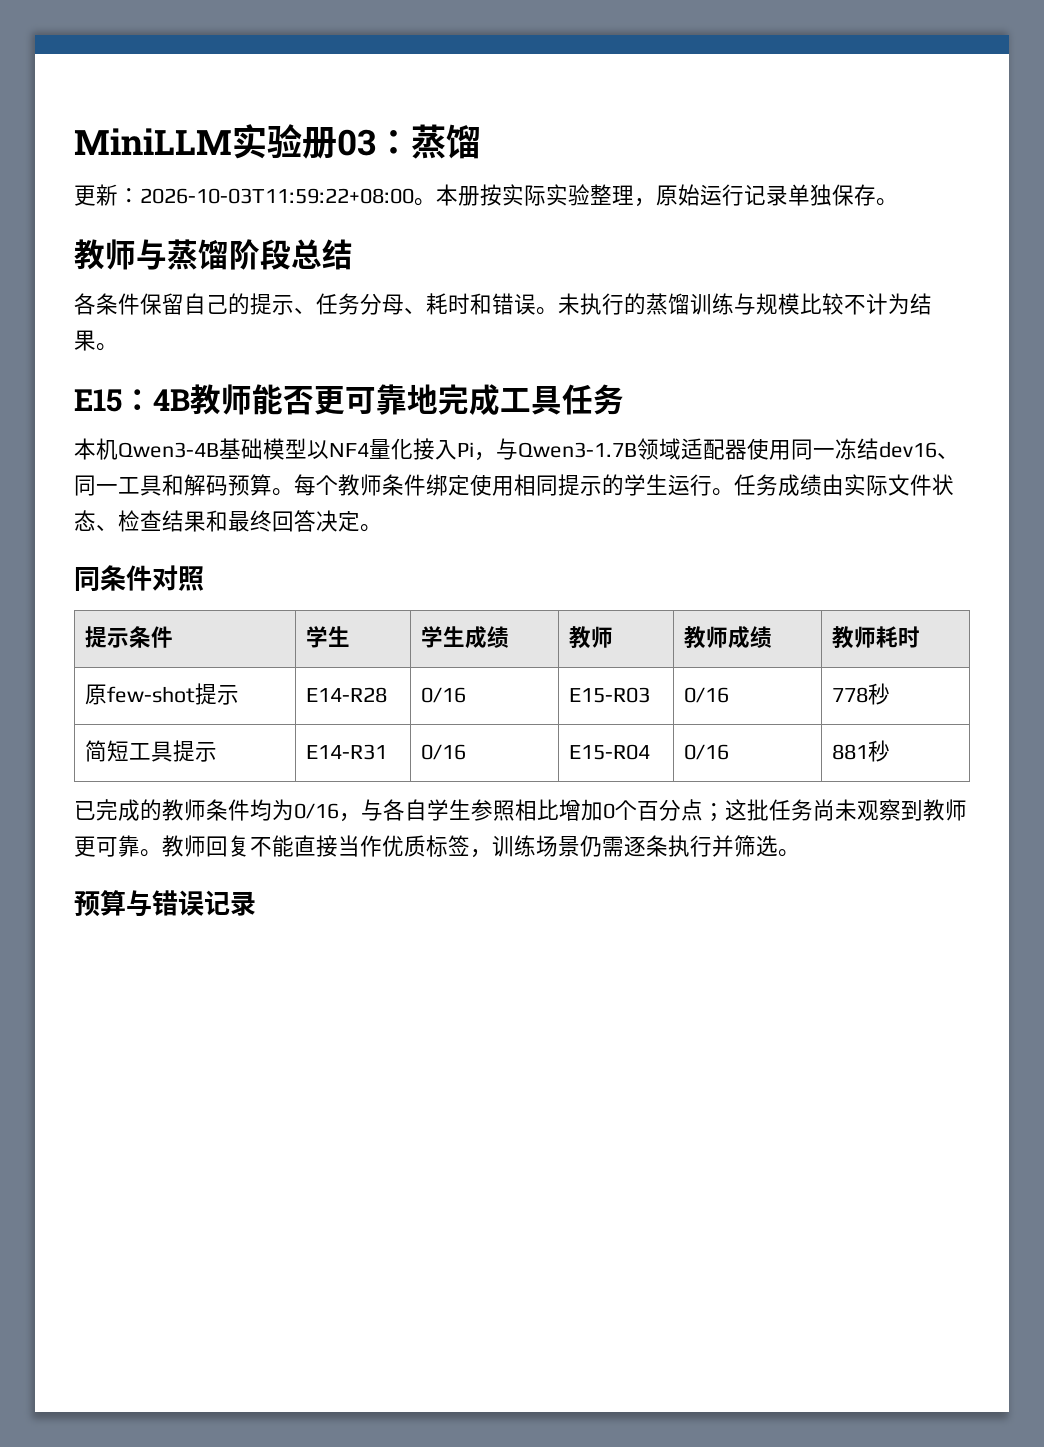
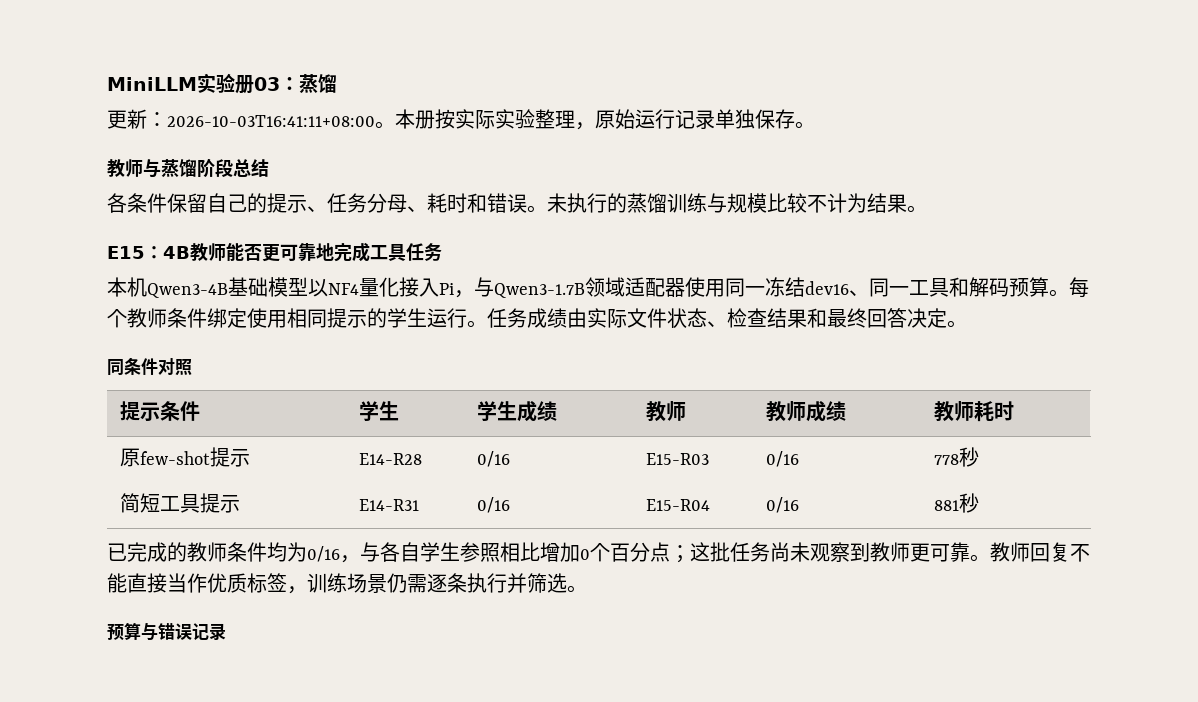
- 更新：2026-10-03T11:59:22+08:00。
+ 更新：2026-10-03T16:41:11+08:00。

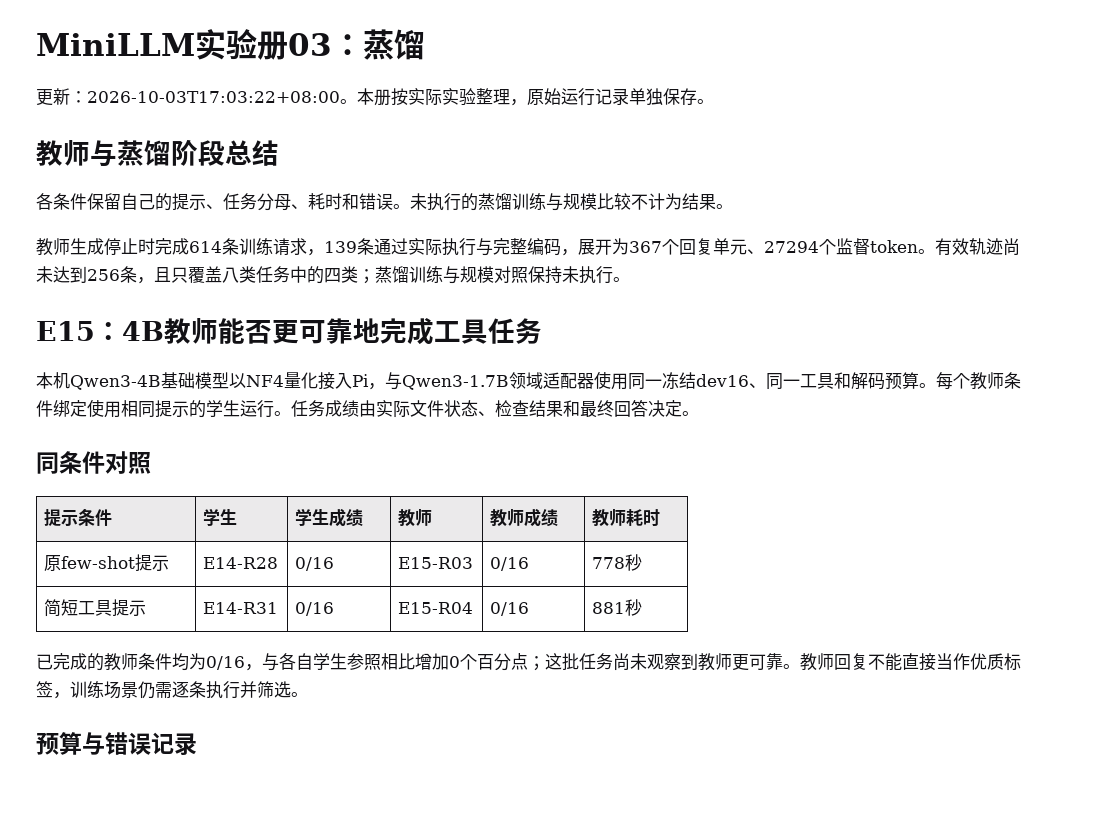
- 更新：2026-10-03T16:41:11+08:00。
+ 更新：2026-10-03T17:03:22+08:00。
+ 教师生成停止时完成614条训练请求，139条通过实际执行与完整编码，展开为367个回复单元、27294个监督token。有效轨迹尚未达到256条，且只覆盖八类任务中的四类；蒸馏训练与规模对照保持未执行。

